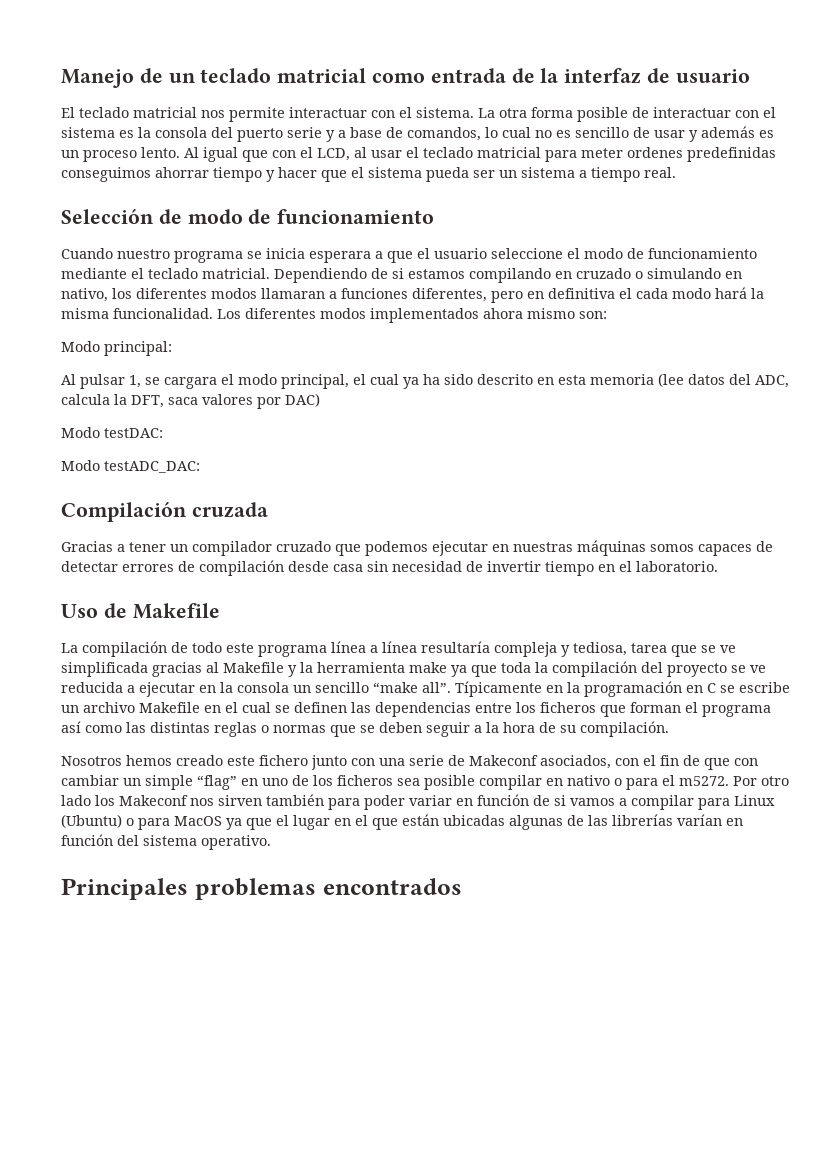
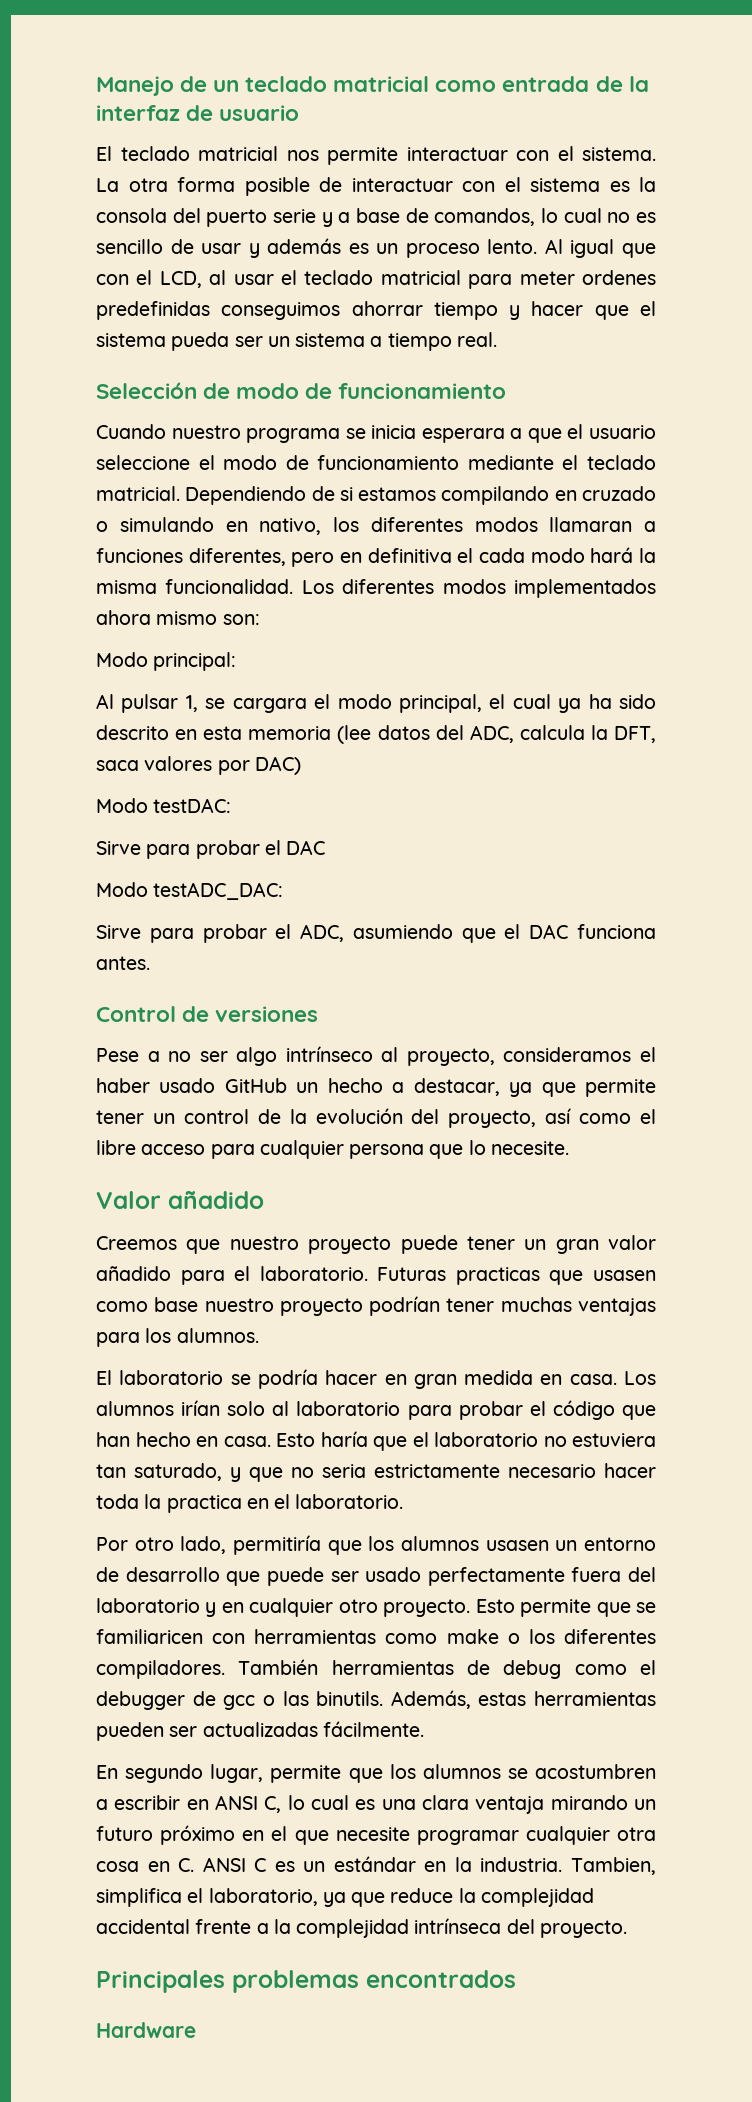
+ Sirve para probar el DAC
  Modo testADC_DAC:
- Compilación cruzada
- Gracias a tener un compilador cruzado que podemos ejecutar en nuestras máquinas somos capaces de detectar errores de compilación desde casa sin necesidad de invertir tiempo en el laboratorio.
- Uso de Makefile
- La compilación de todo este programa línea a línea resultaría compleja y tediosa, tarea que se ve simplificada gracias al Makefile y la herramienta make ya que toda la compilación del proyecto se ve reducida a ejecutar en la consola un sencillo “make all”. Típicamente en la programación en C se escribe un archivo Makefile en el cual se definen las dependencias entre los ficheros que forman el programa así como las distintas reglas o normas que se deben seguir a la hora de su compilación.
- Nosotros hemos creado este fichero junto con una serie de Makeconf asociados, con el fin de que con cambiar un simple “flag” en uno de los ficheros sea posible compilar en nativo o para el m5272. Por otro lado los Makeconf nos sirven también para poder variar en función de si vamos a compilar para Linux (Ubuntu) o para MacOS ya que el lugar en el que están ubicadas algunas de las librerías varían en función del sistema operativo.
+ Sirve para probar el ADC, asumiendo que el DAC funciona antes.
+ Control de versiones
+ Pese a no ser algo intrínseco al proyecto, consideramos el haber usado GitHub un hecho a destacar, ya que permite tener un control de la evolución del proyecto, así como el libre acceso para cualquier persona que lo necesite.
+ Valor añadido
+ Creemos que nuestro proyecto puede tener un gran valor añadido para el laboratorio. Futuras practicas que usasen como base nuestro proyecto podrían tener muchas ventajas para los alumnos.
+ El laboratorio se podría hacer en gran medida en casa. Los alumnos irían solo al laboratorio para probar el código que han hecho en casa. Esto haría que el laboratorio no estuviera tan saturado, y que no seria estrictamente necesario hacer toda la practica en el laboratorio.
+ Por otro lado, permitiría que los alumnos usasen un entorno de desarrollo que puede ser usado perfectamente fuera del laboratorio y en cualquier otro proyecto. Esto permite que se familiaricen con herramientas como make o los diferentes compiladores. También herramientas de debug como el debugger de gcc o las binutils. Además, estas herramientas pueden ser actualizadas fácilmente.
+ En segundo lugar, permite que los alumnos se acostumbren a escribir en ANSI C, lo cual es una clara ventaja mirando un futuro próximo en el que necesite programar cualquier otra cosa en C. ANSI C es un estándar en la industria. Tambien, simplifica el laboratorio, ya que reduce la complejidad accidental frente a la complejidad intrínseca del proyecto.
+ Hardware

